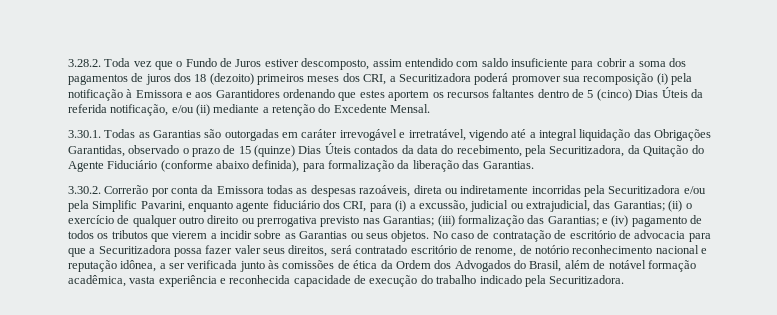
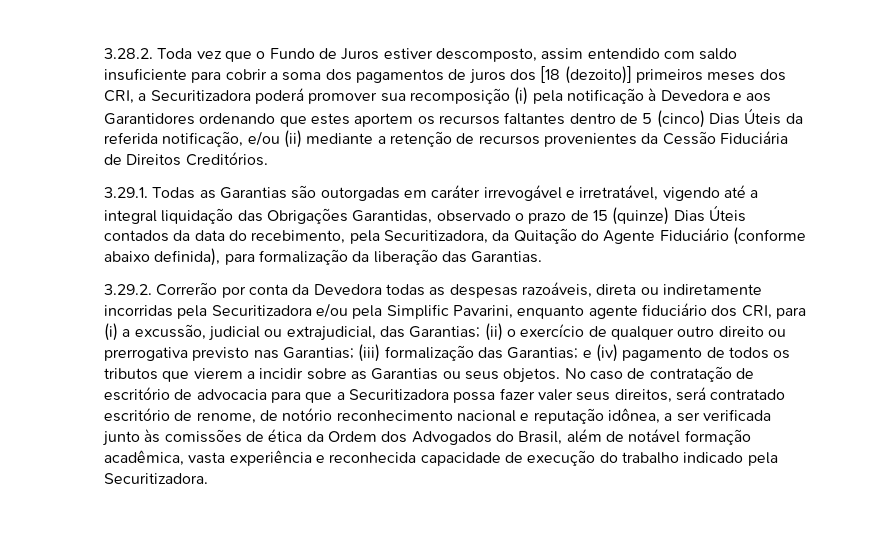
- 3.28.2. Toda vez que o Fundo de Juros estiver descomposto, assim entendido com saldo insuficiente para cobrir a soma dos pagamentos de juros dos 18 (dezoito) primeiros meses dos CRI, a Securitizadora poderá promover sua recomposição (i) pela notificação à Emissora e aos Garantidores ordenando que estes aportem os recursos faltantes dentro de 5 (cinco) Dias Úteis da referida notificação, e/ou (ii) mediante a retenção do Excedente Mensal.
- 3.30.1. Todas as Garantias são outorgadas em caráter irrevogável e irretratável, vigendo até a integral liquidação das Obrigações Garantidas, observado o prazo de 15 (quinze) Dias Úteis contados da data do recebimento, pela Securitizadora, da Quitação do Agente Fiduciário (conforme abaixo definida), para formalização da liberação das Garantias.
+ 3.28.2. Toda vez que o Fundo de Juros estiver descomposto, assim entendido com saldo insuficiente para cobrir a soma dos pagamentos de juros dos [18 (dezoito)] primeiros meses dos CRI, a Securitizadora poderá promover sua recomposição (i) pela notificação à Devedora e aos Garantidores ordenando que estes aportem os recursos faltantes dentro de 5 (cinco) Dias Úteis da referida notificação, e/ou (ii) mediante a retenção de recursos provenientes da Cessão Fiduciária de Direitos Creditórios.
+ 3.29.1. Todas as Garantias são outorgadas em caráter irrevogável e irretratável, vigendo até a integral liquidação das Obrigações Garantidas, observado o prazo de 15 (quinze) Dias Úteis contados da data do recebimento, pela Securitizadora, da Quitação do Agente Fiduciário (conforme abaixo definida), para formalização da liberação das Garantias.
- 3.30.2. Correrão por conta da Emissora todas as despesas razoáveis, direta ou indiretamente incorridas pela Securitizadora e/ou pela Simplific Pavarini, enquanto agente fiduciário dos CRI, para (i) a excussão, judicial ou extrajudicial, das Garantias;
+ 3.29.2. Correrão por conta da Devedora todas as despesas razoáveis, direta ou indiretamente incorridas pela Securitizadora e/ou pela Simplific Pavarini, enquanto agente fiduciário dos CRI, para (i) a excussão, judicial ou extrajudicial, das Garantias;

